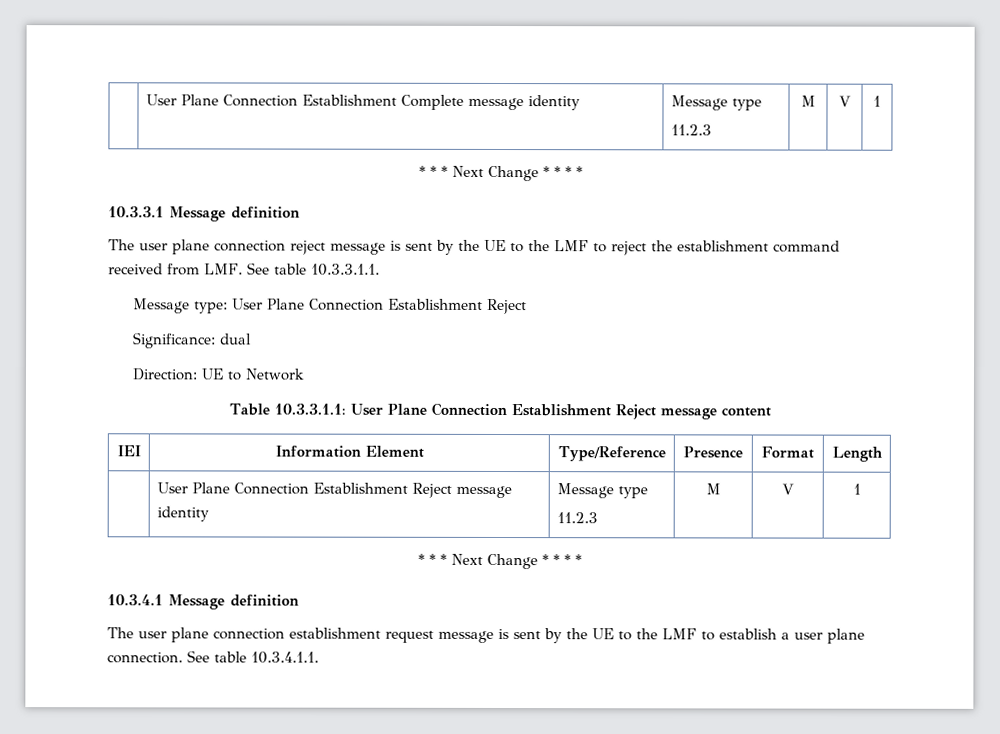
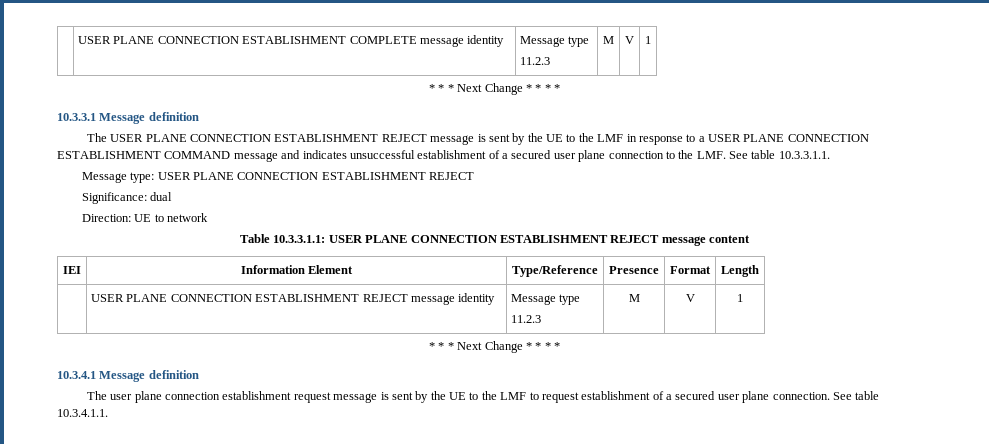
- | User Plane Connection Establishment Complete message identity | Message type
+ | USER PLANE CONNECTION ESTABLISHMENT COMPLETE message identity | Message type
- The user plane connection reject message is sent by the UE to the LMF to reject the establishment command received from LMF. See table 10.3.3.1.1.
+ The USER PLANE CONNECTION ESTABLISHMENT REJECT message is sent by the UE to the LMF in response to a USER PLANE CONNECTION ESTABLISHMENT COMMAND message and indicates unsuccessful establishment of a secured user plane connection to the LMF. See table 10.3.3.1.1.
- Message type: User Plane Connection Establishment Reject
+ Message type: USER PLANE CONNECTION ESTABLISHMENT REJECT
- Direction: UE to Network
+ Direction: UE to network
- Table 10.3.3.1.1: User Plane Connection Establishment Reject message content
+ Table 10.3.3.1.1: USER PLANE CONNECTION ESTABLISHMENT REJECT message content
- | User Plane Connection Establishment Reject message identity | Message type
+ | USER PLANE CONNECTION ESTABLISHMENT REJECT message identity | Message type
- The user plane connection establishment request message is sent by the UE to the LMF to establish a user plane connection.
+ The user plane connection establishment request message is sent by the UE to the LMF to request establishment of a secured user plane connection.

